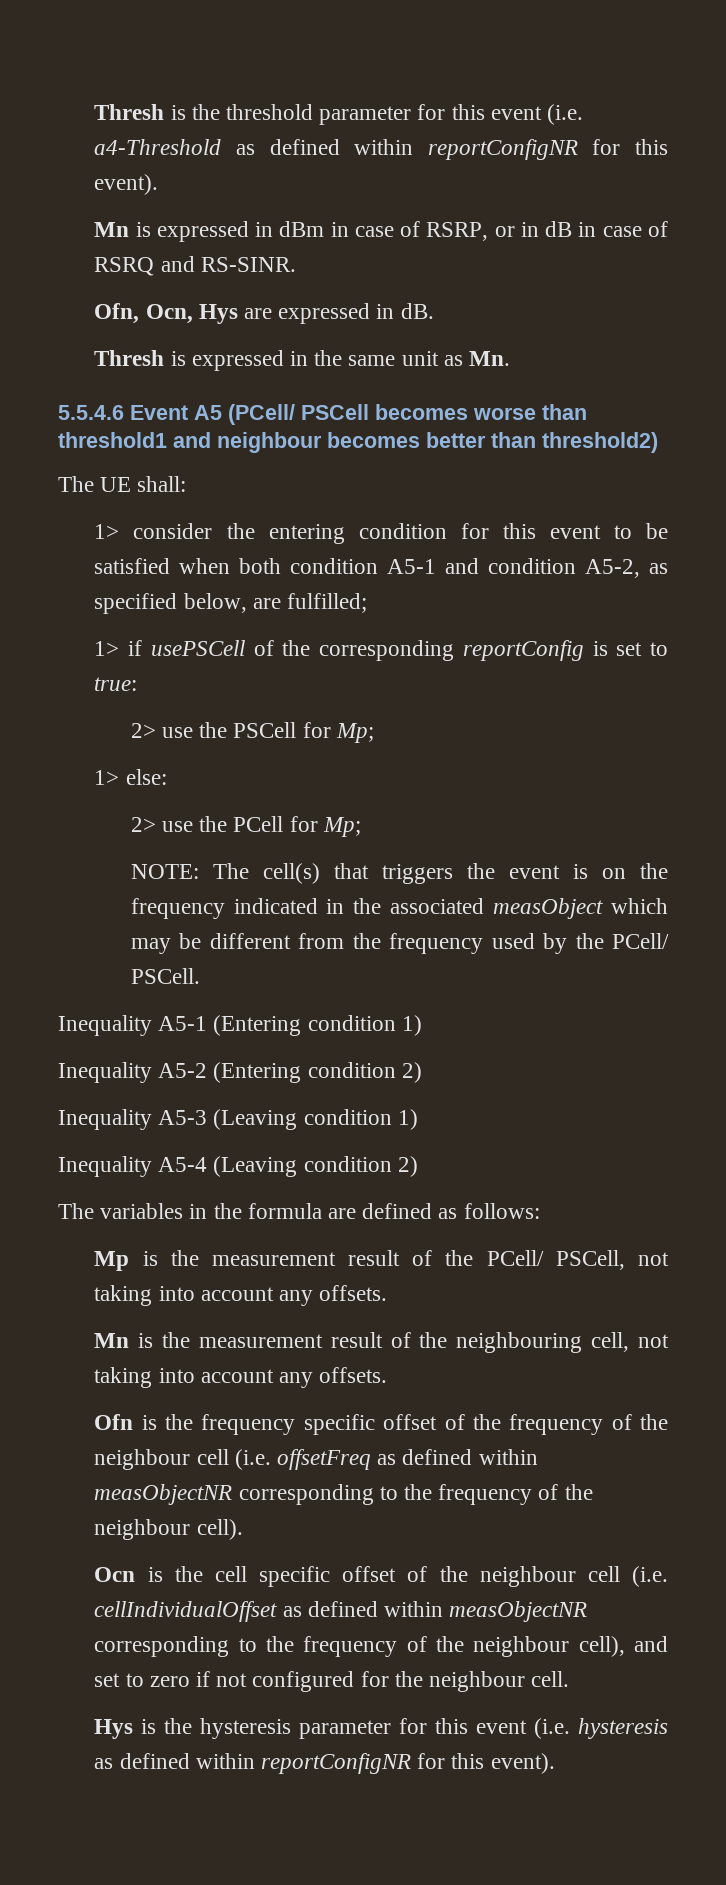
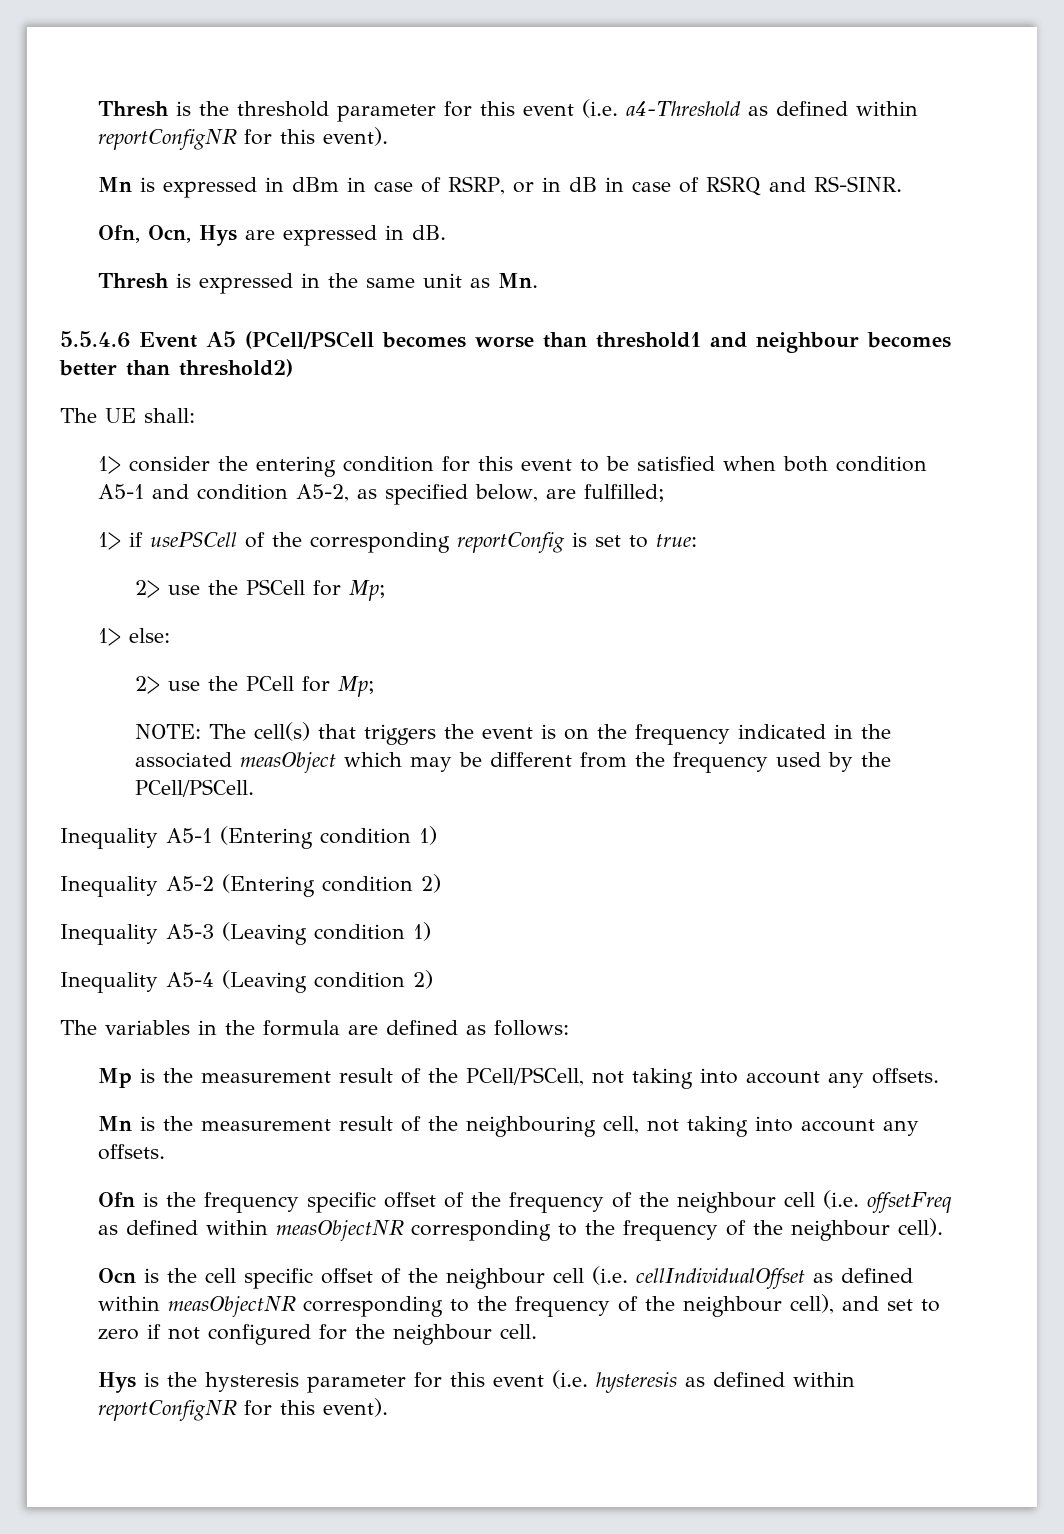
- 5.5.4.6 Event A5 (PCell/ PSCell becomes worse than threshold1 and neighbour becomes better than threshold2)
+ 5.5.4.6 Event A5 (PCell/PSCell becomes worse than threshold1 and neighbour becomes better than threshold2)
- NOTE: The cell(s) that triggers the event is on the frequency indicated in the associated measObject which may be different from the frequency used by the PCell/ PSCell.
+ NOTE: The cell(s) that triggers the event is on the frequency indicated in the associated measObject which may be different from the frequency used by the PCell/PSCell.
- Mp is the measurement result of the PCell/ PSCell, not taking into account any offsets.
+ Mp is the measurement result of the PCell/PSCell, not taking into account any offsets.

